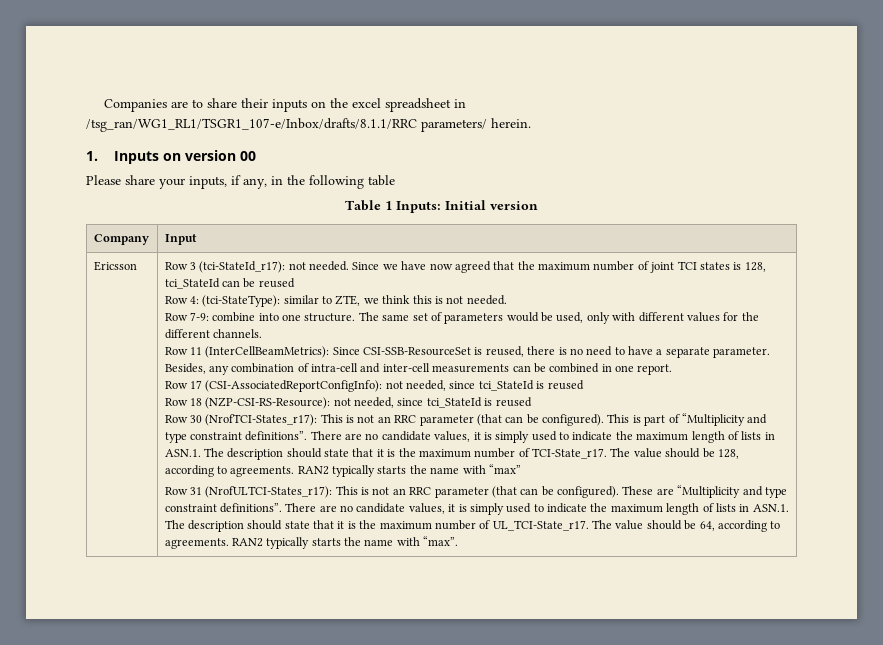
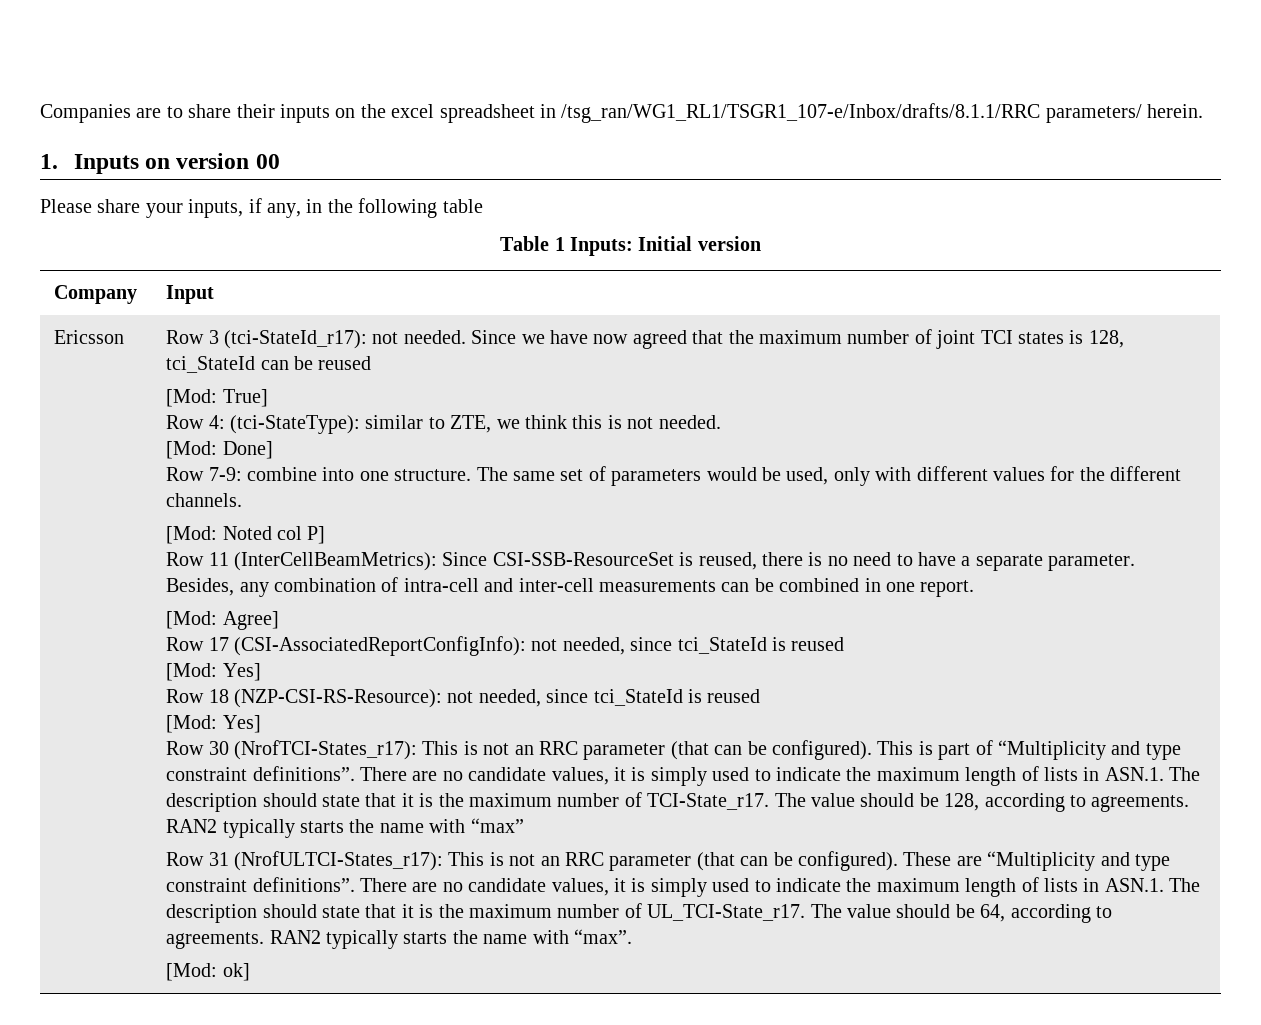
+ [Mod: True]
+ [Mod: Done]
+ [Mod: Noted col P]
+ [Mod: Agree]
  Row 17 (CSI-AssociatedReportConfigInfo): not needed, since tci_StateId is reused
+ [Mod: Yes]
  Row 18 (NZP-CSI-RS-Resource): not needed, since tci_StateId is reused
+ [Mod: Yes]
+ [Mod: ok]

